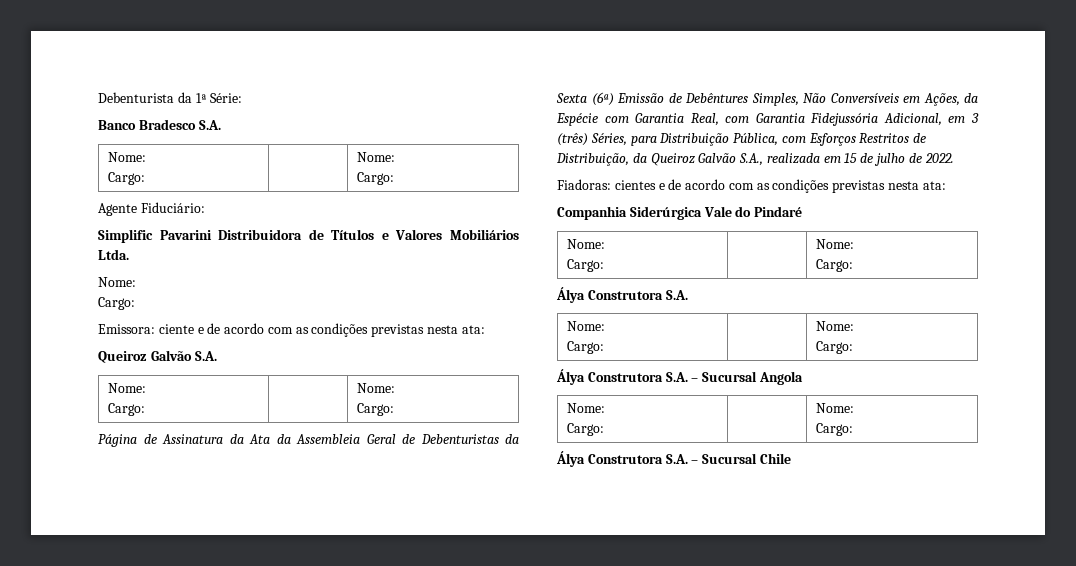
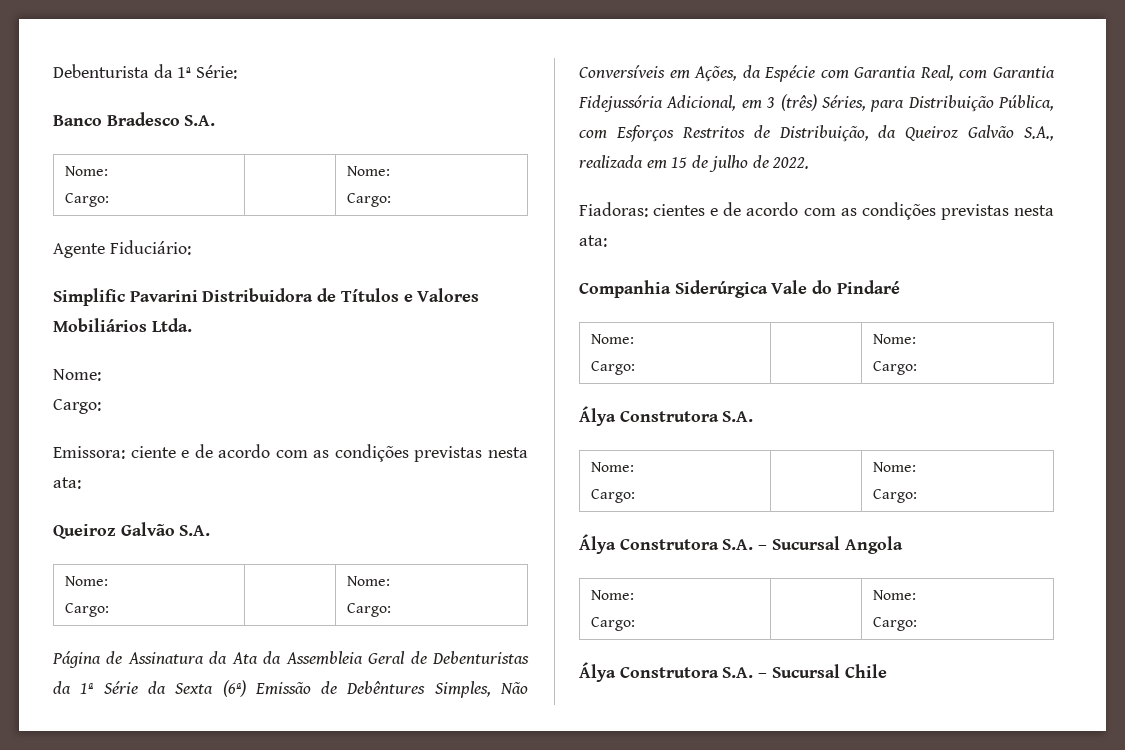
- Página de Assinatura da Ata da Assembleia Geral de Debenturistas da Sexta (6ª) Emissão de Debêntures Simples, Não Conversíveis em Ações, da Espécie com Garantia Real, com Garantia Fidejussória Adicional, em 3 (três) Séries, para Distribuição Pública, com Esforços Restritos de Distribuição, da Queiroz Galvão S.A., realizada em 15 de julho de 2022.
+ Página de Assinatura da Ata da Assembleia Geral de Debenturistas da 1ª Série da Sexta (6ª) Emissão de Debêntures Simples, Não Conversíveis em Ações, da Espécie com Garantia Real, com Garantia Fidejussória Adicional, em 3 (três) Séries, para Distribuição Pública, com Esforços Restritos de Distribuição, da Queiroz Galvão S.A., realizada em 15 de julho de 2022.

